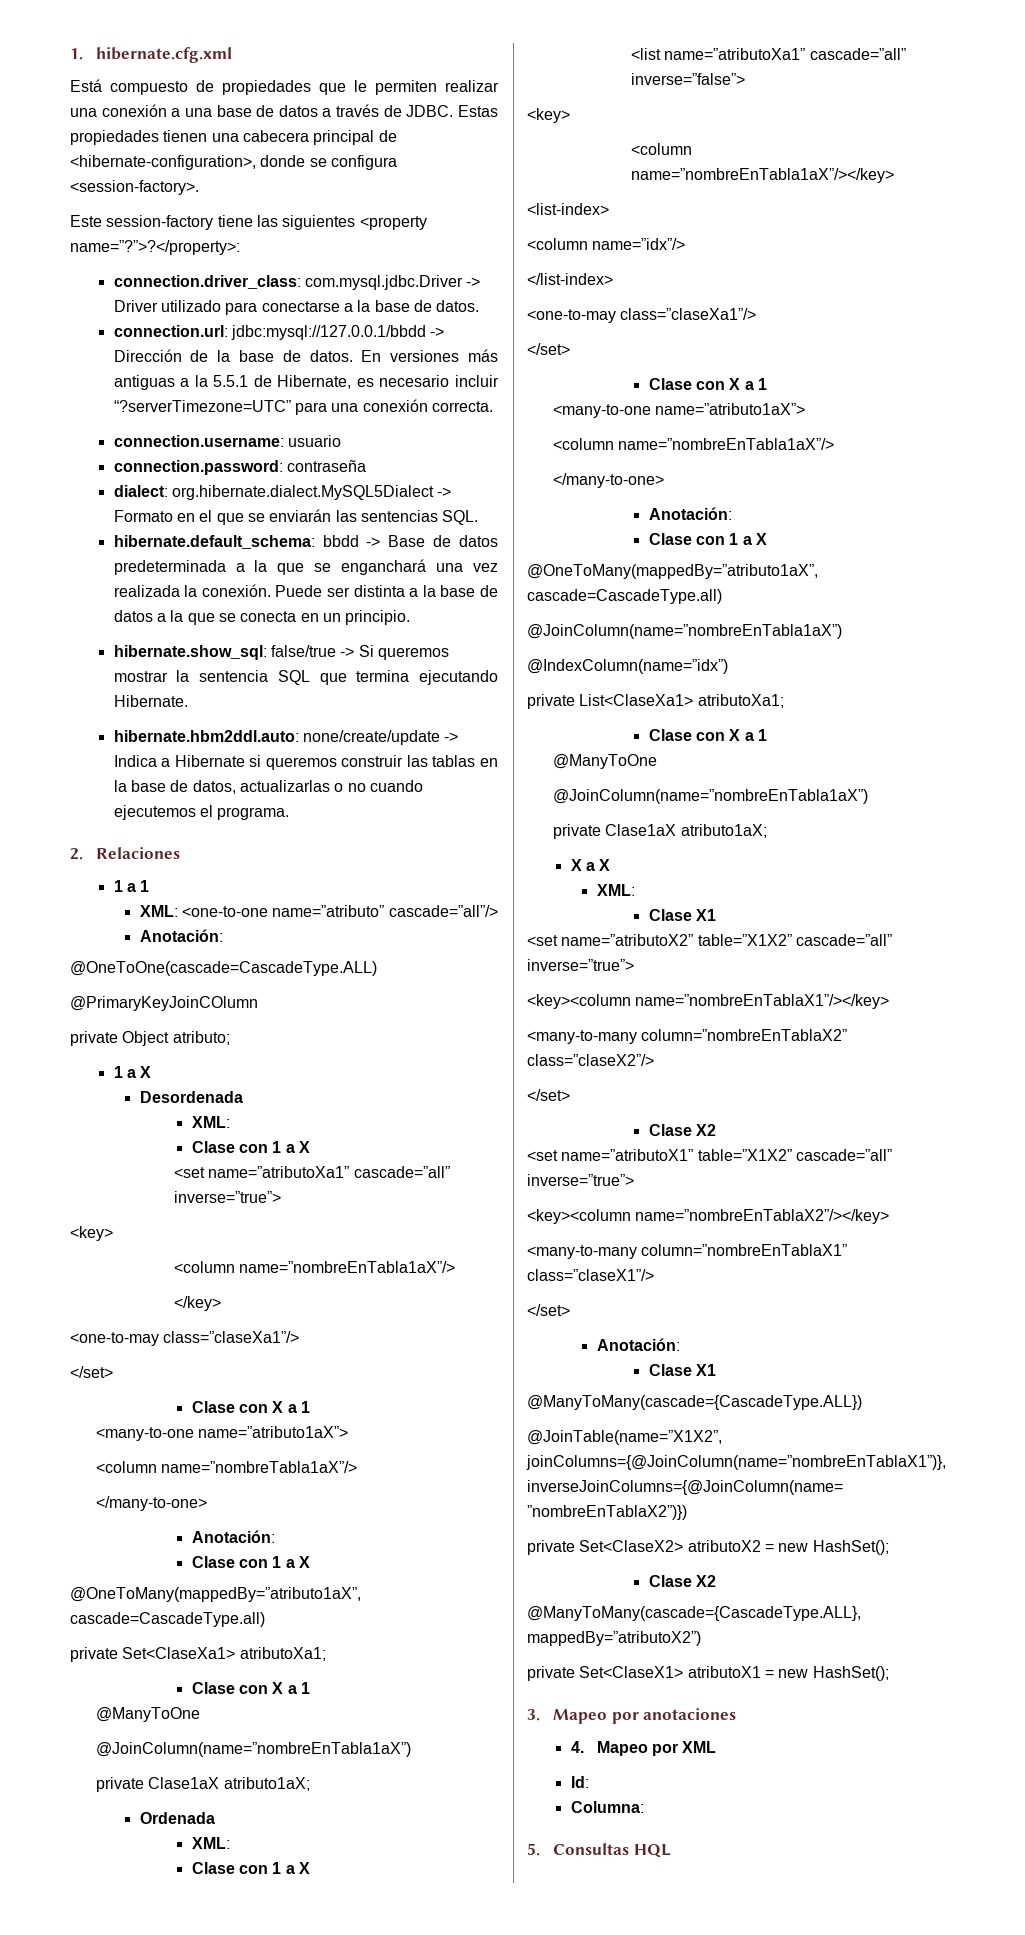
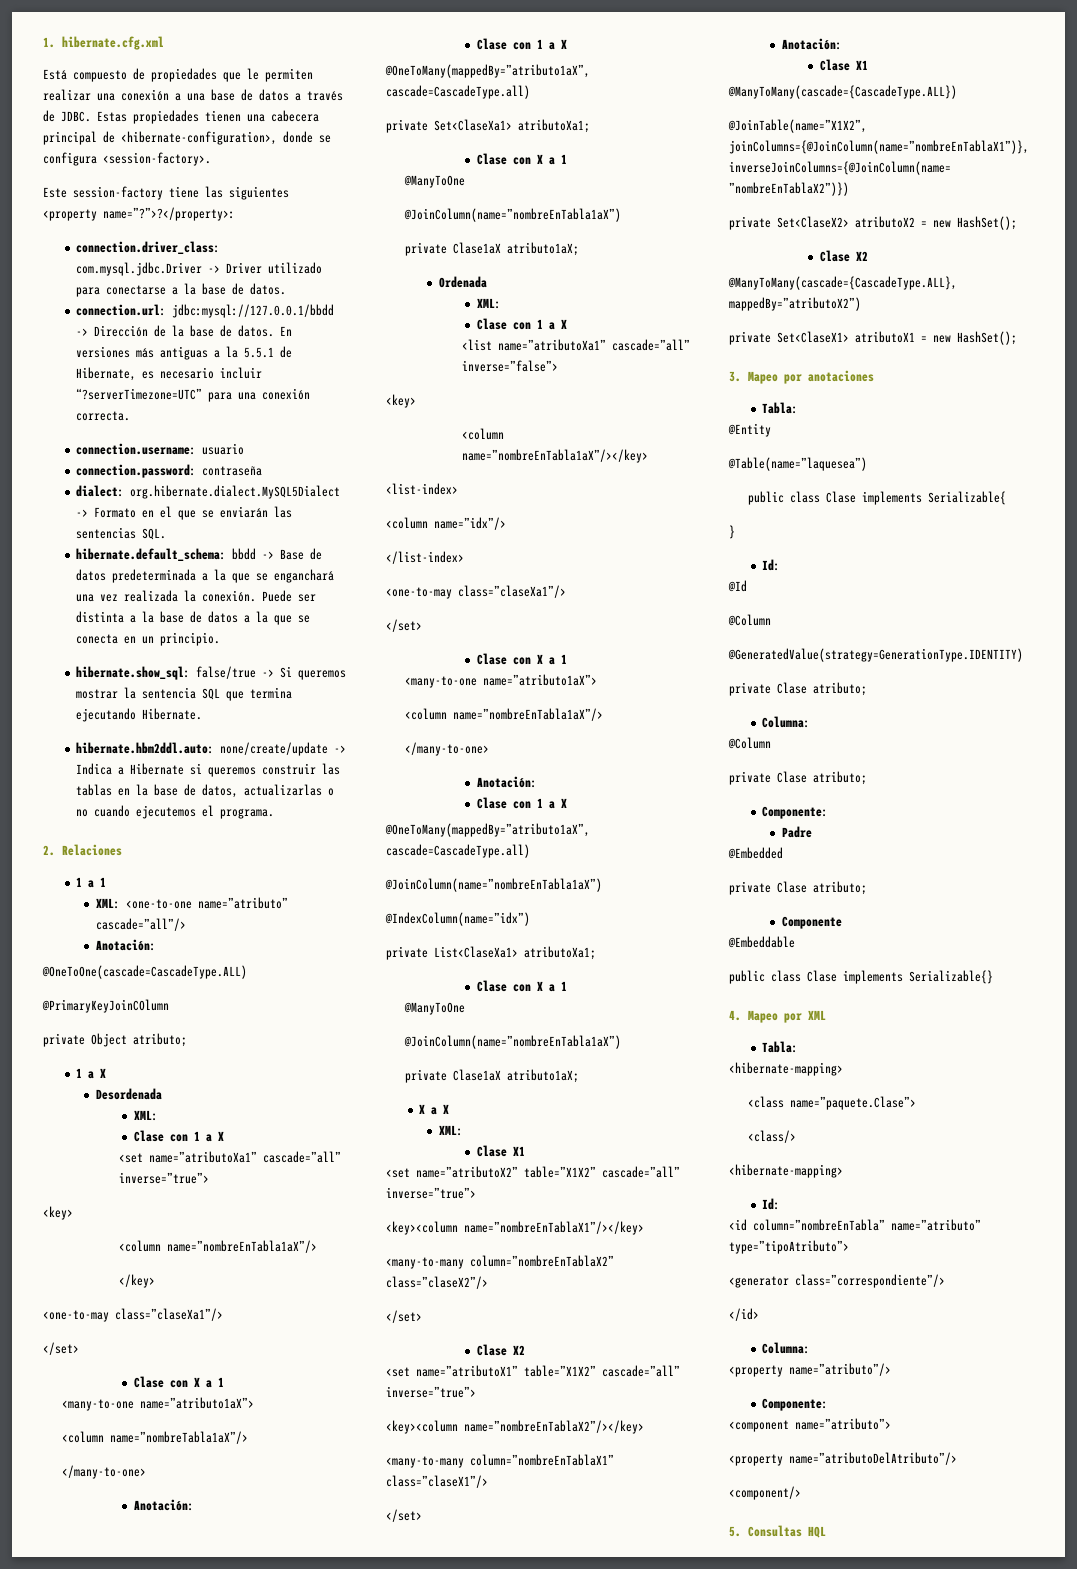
  3. Mapeo por anotaciones
+ Tabla:
+ @Entity
+ @Table(name=”laquesea”)
+ public class Clase implements Serializable{
+ }
+ Id:
+ @Id
+ @Column
+ @GeneratedValue(strategy=GenerationType.IDENTITY)
+ private Clase atributo;
+ Columna:
+ @Column
+ private Clase atributo;
+ Componente:
+ Padre
+ @Embedded
+ private Clase atributo;
+ Componente
+ @Embeddable
+ public class Clase implements Serializable{}
  4. Mapeo por XML
+ Tabla:
+ <hibernate-mapping>
+ <class name=”paquete.Clase”>
+ <class/>
+ <hibernate-mapping>
  Id:
+ <id column=”nombreEnTabla” name=”atributo” type=”tipoAtributo”>
+ <generator class=”correspondiente”/>
+ </id>
  Columna:
+ <property name=”atributo”/>
+ Componente:
+ <component name=”atributo”>
+ <property name=”atributoDelAtributo”/>
+ <component/>

